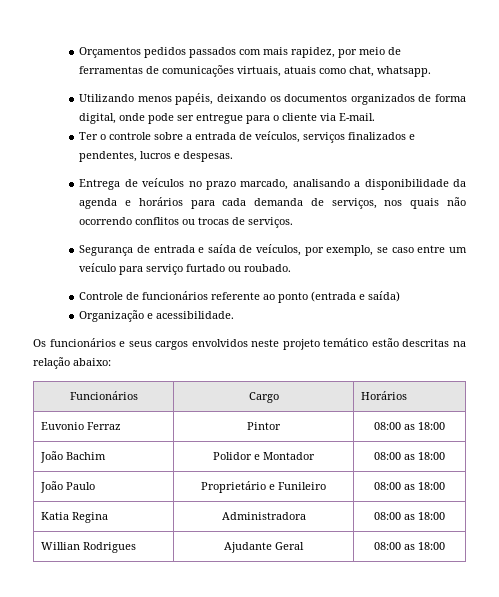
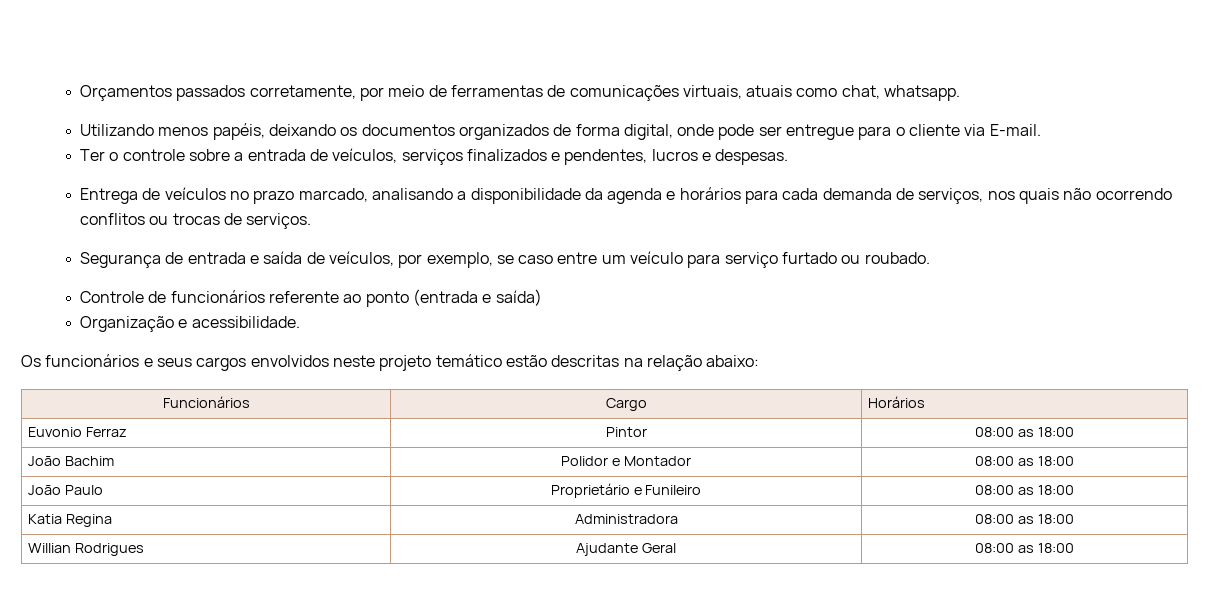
- Orçamentos pedidos passados com mais rapidez, por meio de ferramentas de comunicações virtuais, atuais como chat, whatsapp.
+ Orçamentos passados corretamente, por meio de ferramentas de comunicações virtuais, atuais como chat, whatsapp.

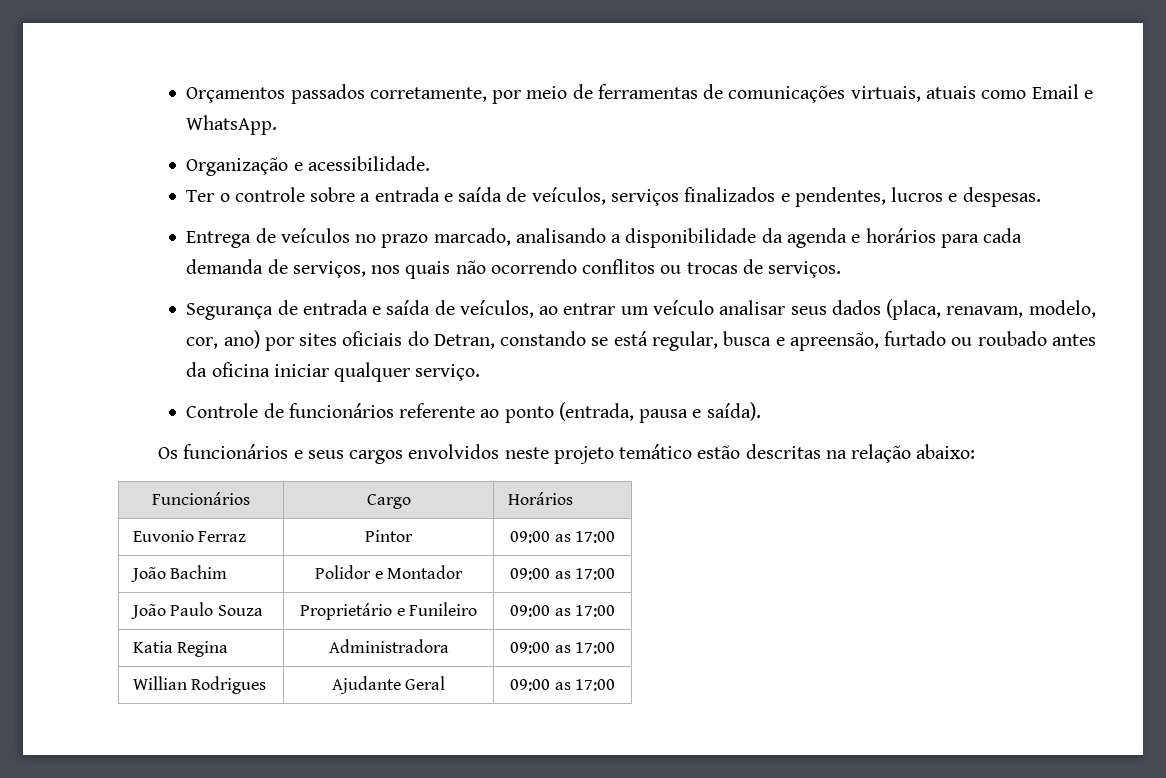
- Orçamentos passados corretamente, por meio de ferramentas de comunicações virtuais, atuais como chat, whatsapp.
- Utilizando menos papéis, deixando os documentos organizados de forma digital, onde pode ser entregue para o cliente via E-mail.
+ Orçamentos passados corretamente, por meio de ferramentas de comunicações virtuais, atuais como Email e WhatsApp.
+ Organização e acessibilidade.
- Ter o controle sobre a entrada de veículos, serviços finalizados e pendentes, lucros e despesas.
+ Ter o controle sobre a entrada e saída de veículos, serviços finalizados e pendentes, lucros e despesas.
- Segurança de entrada e saída de veículos, por exemplo, se caso entre um veículo para serviço furtado ou roubado.
+ Segurança de entrada e saída de veículos, ao entrar um veículo analisar seus dados (placa, renavam, modelo, cor, ano) por sites oficiais do Detran, constando se está regular, busca e apreensão, furtado ou roubado antes da oficina iniciar qualquer serviço.
- Controle de funcionários referente ao ponto (entrada e saída)
- Organização e acessibilidade.
+ Controle de funcionários referente ao ponto (entrada, pausa e saída).
- Euvonio Ferraz | Pintor | 08:00 as 18:00
+ Euvonio Ferraz | Pintor | 09:00 as 17:00
- João Bachim | Polidor e Montador | 08:00 as 18:00
+ João Bachim | Polidor e Montador | 09:00 as 17:00
- João Paulo | Proprietário e Funileiro | 08:00 as 18:00
+ João Paulo Souza | Proprietário e Funileiro | 09:00 as 17:00
- Katia Regina | Administradora | 08:00 as 18:00
+ Katia Regina | Administradora | 09:00 as 17:00
- Willian Rodrigues | Ajudante Geral | 08:00 as 18:00
+ Willian Rodrigues | Ajudante Geral | 09:00 as 17:00

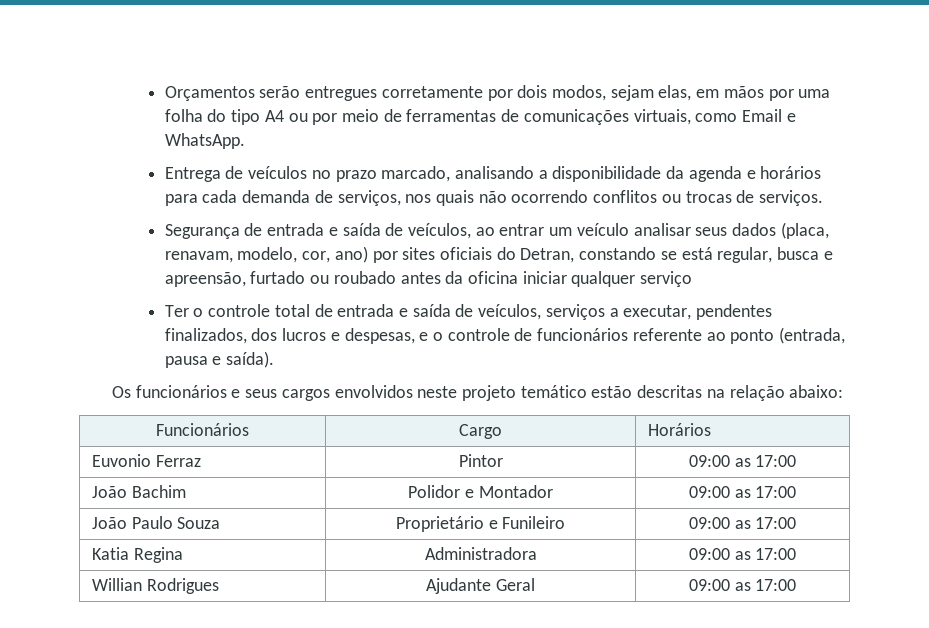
- Orçamentos passados corretamente, por meio de ferramentas de comunicações virtuais, atuais como Email e WhatsApp.
+ Orçamentos serão entregues corretamente por dois modos, sejam elas, em mãos por uma folha do tipo A4 ou por meio de ferramentas de comunicações virtuais, como Email e WhatsApp.
- Organização e acessibilidade.
- Ter o controle sobre a entrada e saída de veículos, serviços finalizados e pendentes, lucros e despesas.
- Segurança de entrada e saída de veículos, ao entrar um veículo analisar seus dados (placa, renavam, modelo, cor, ano) por sites oficiais do Detran, constando se está regular, busca e apreensão, furtado ou roubado antes da oficina iniciar qualquer serviço.
- Controle de funcionários referente ao ponto (entrada, pausa e saída).
+ Segurança de entrada e saída de veículos, ao entrar um veículo analisar seus dados (placa, renavam, modelo, cor, ano) por sites oficiais do Detran, constando se está regular, busca e apreensão, furtado ou roubado antes da oficina iniciar qualquer serviço
+ Ter o controle total de entrada e saída de veículos, serviços a executar, pendentes finalizados, dos lucros e despesas, e o controle de funcionários referente ao ponto (entrada, pausa e saída).

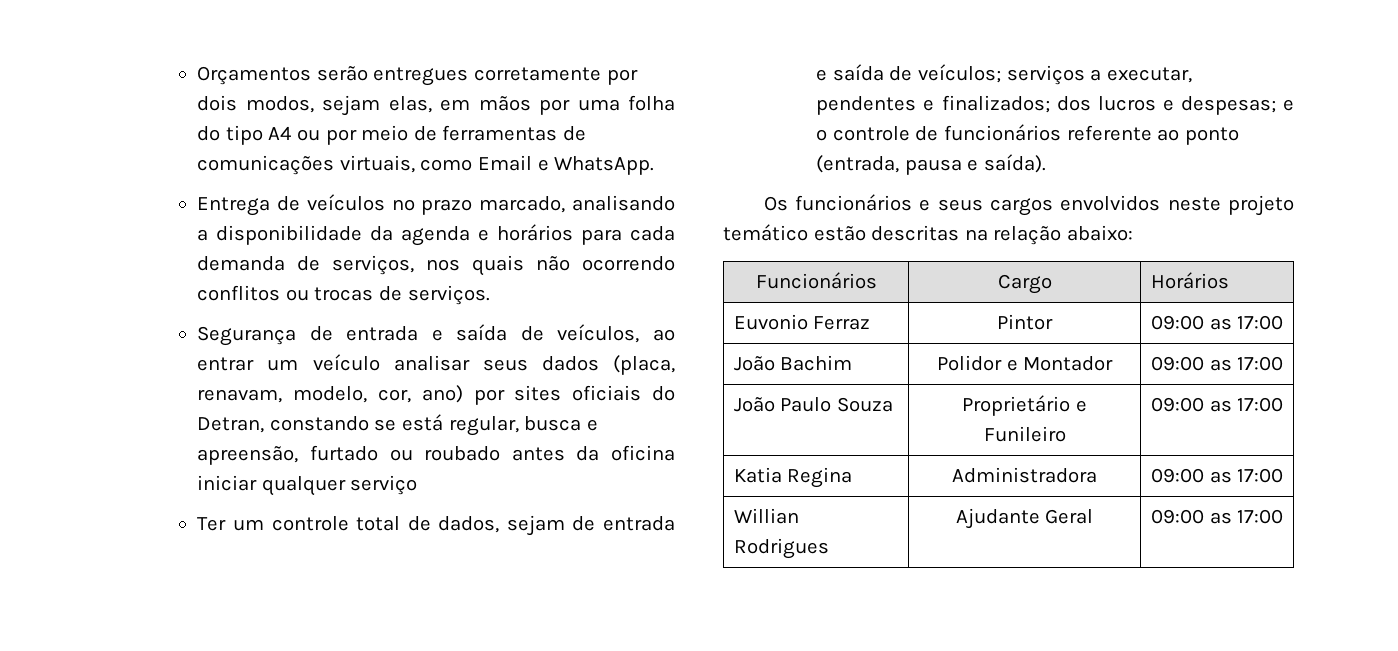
- Ter o controle total de entrada e saída de veículos, serviços a executar, pendentes finalizados, dos lucros e despesas, e o controle de funcionários referente ao ponto (entrada, pausa e saída).
+ Ter um controle total de dados, sejam de entrada e saída de veículos; serviços a executar, pendentes e finalizados; dos lucros e despesas; e o controle de funcionários referente ao ponto (entrada, pausa e saída).

